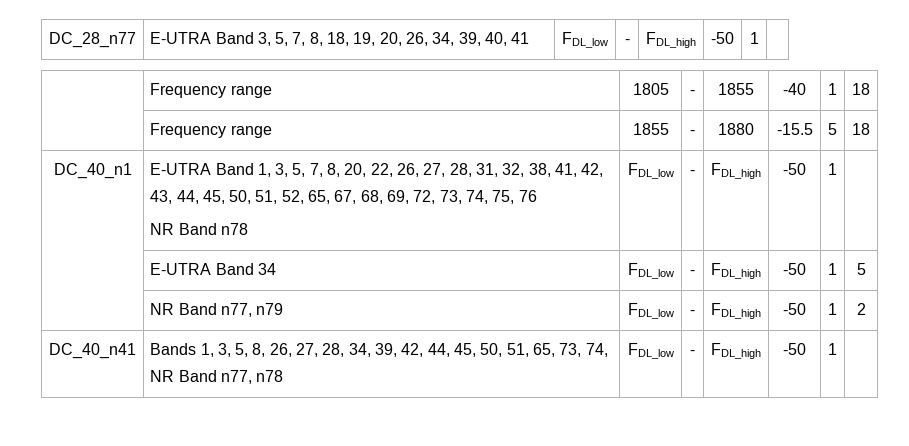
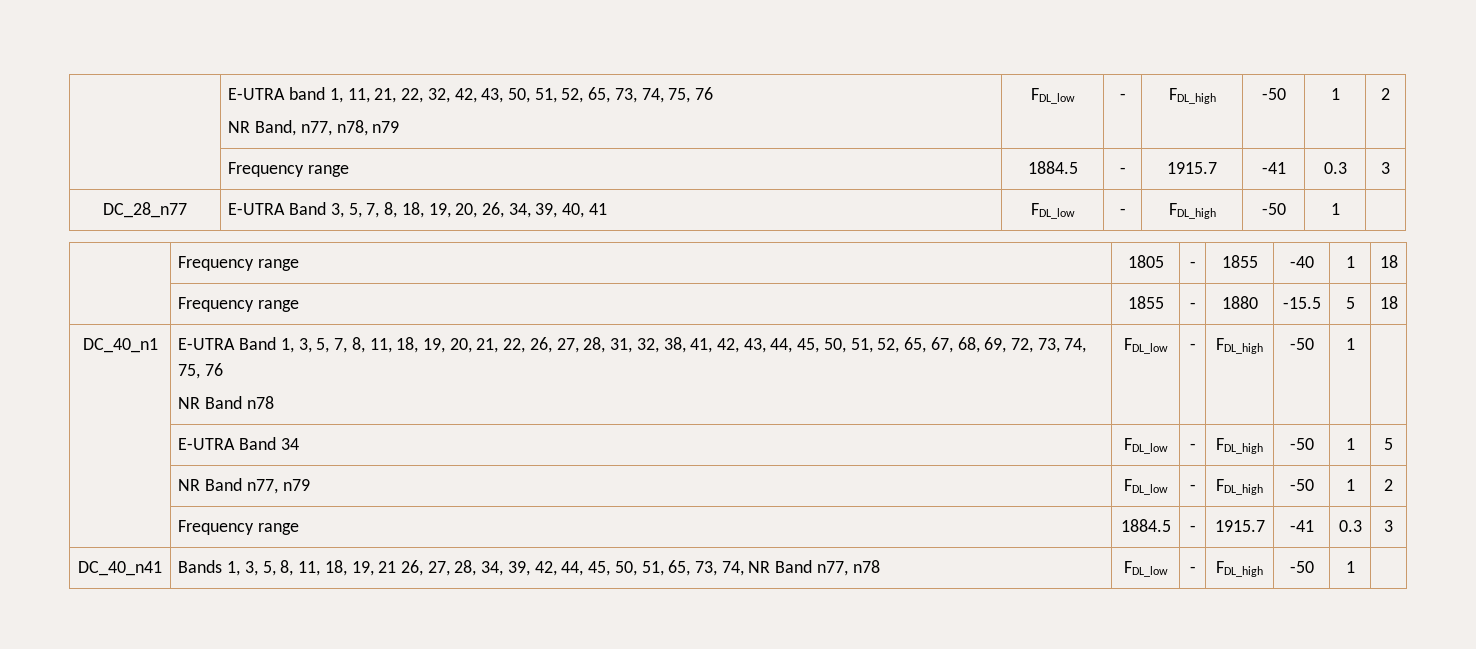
+ | E-UTRA band 1, 11, 21, 22, 32, 42, 43, 50, 51, 52, 65, 73, 74, 75, 76
+ NR Band, n77, n78, n79 | FDL_low | - | FDL_high | -50 | 1 | 2
+ | Frequency range | 1884.5 | - | 1915.7 | -41 | 0.3 | 3
- E-UTRA Band 1, 3, 5, 7, 8, 20, 22, 26, 27, 28, 31, 32, 38, 41, 42, 43, 44, 45, 50, 51, 52, 65, 67, 68, 69, 72, 73, 74, 75, 76
+ E-UTRA Band 1, 3, 5, 7, 8, 11, 18, 19, 20, 21, 22, 26, 27, 28, 31, 32, 38, 41, 42, 43, 44, 45, 50, 51, 52, 65, 67, 68, 69, 72, 73, 74, 75, 76
  | NR Band n77, n79 | FDL_low | - | FDL_high | -50 | 1 | 2
+ | Frequency range | 1884.5 | - | 1915.7 | -41 | 0.3 | 3
- DC_40_n41 | Bands 1, 3, 5, 8, 26, 27, 28, 34, 39, 42, 44, 45, 50, 51, 65, 73, 74, NR Band n77, n78 | FDL_low | - | FDL_high | -50 | 1 |
+ DC_40_n41 | Bands 1, 3, 5, 8, 11, 18, 19, 21 26, 27, 28, 34, 39, 42, 44, 45, 50, 51, 65, 73, 74, NR Band n77, n78 | FDL_low | - | FDL_high | -50 | 1 |

